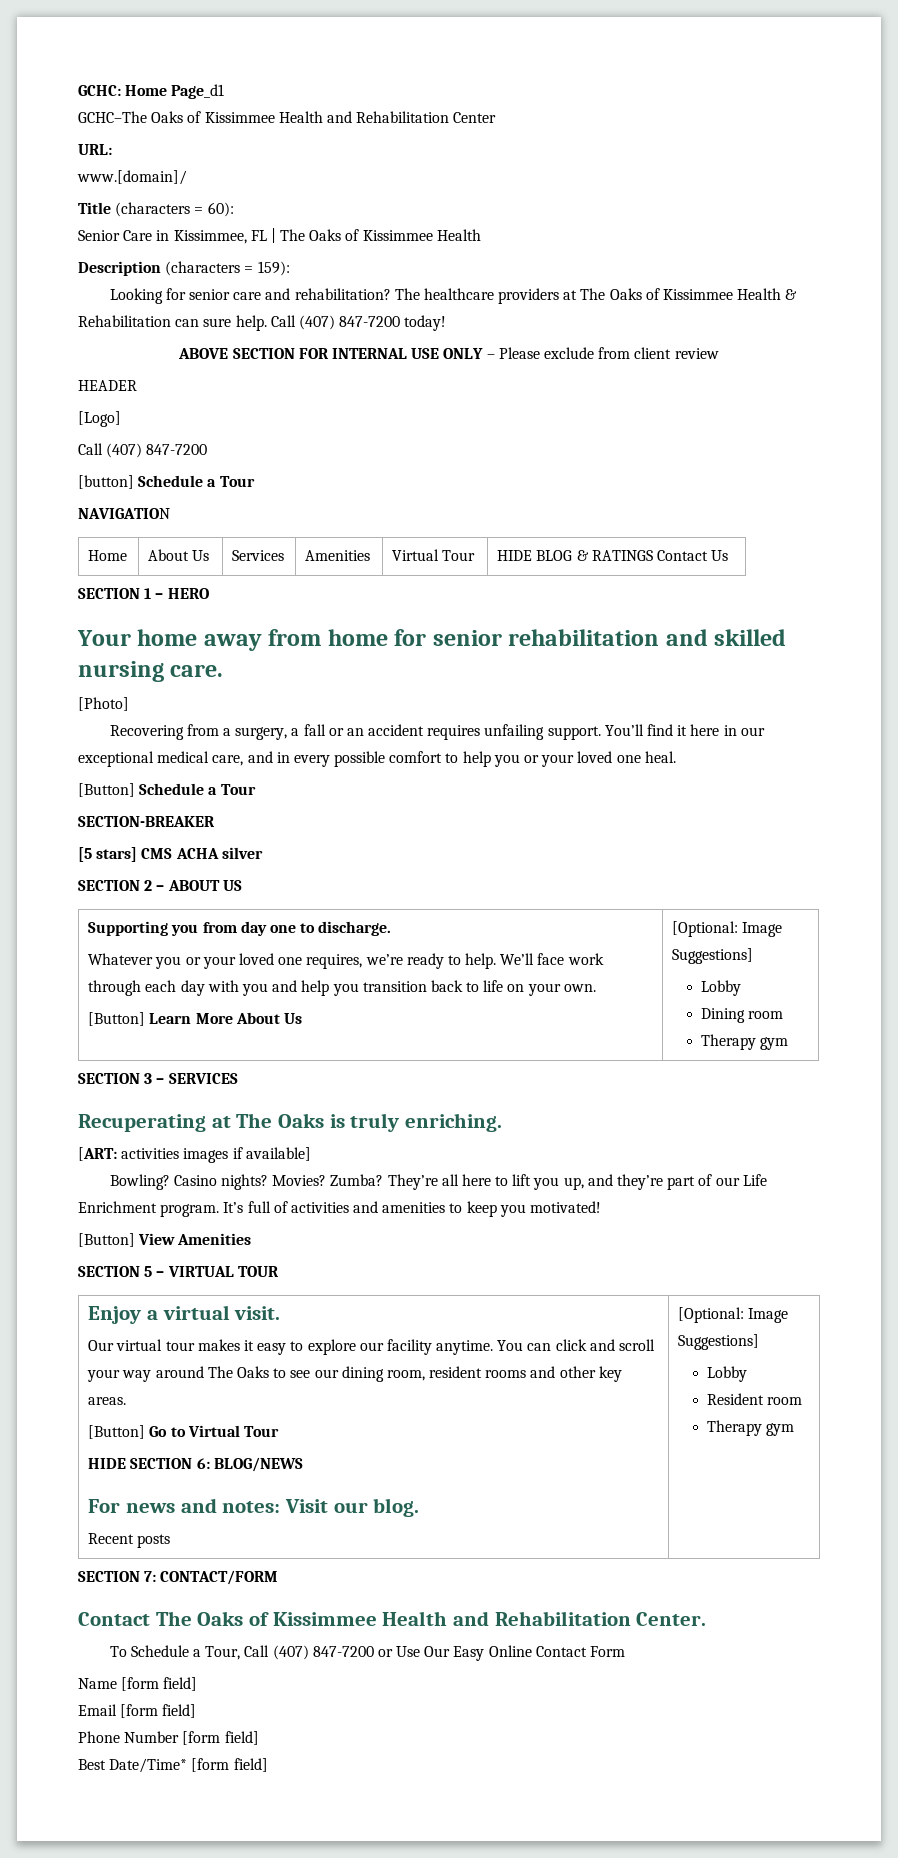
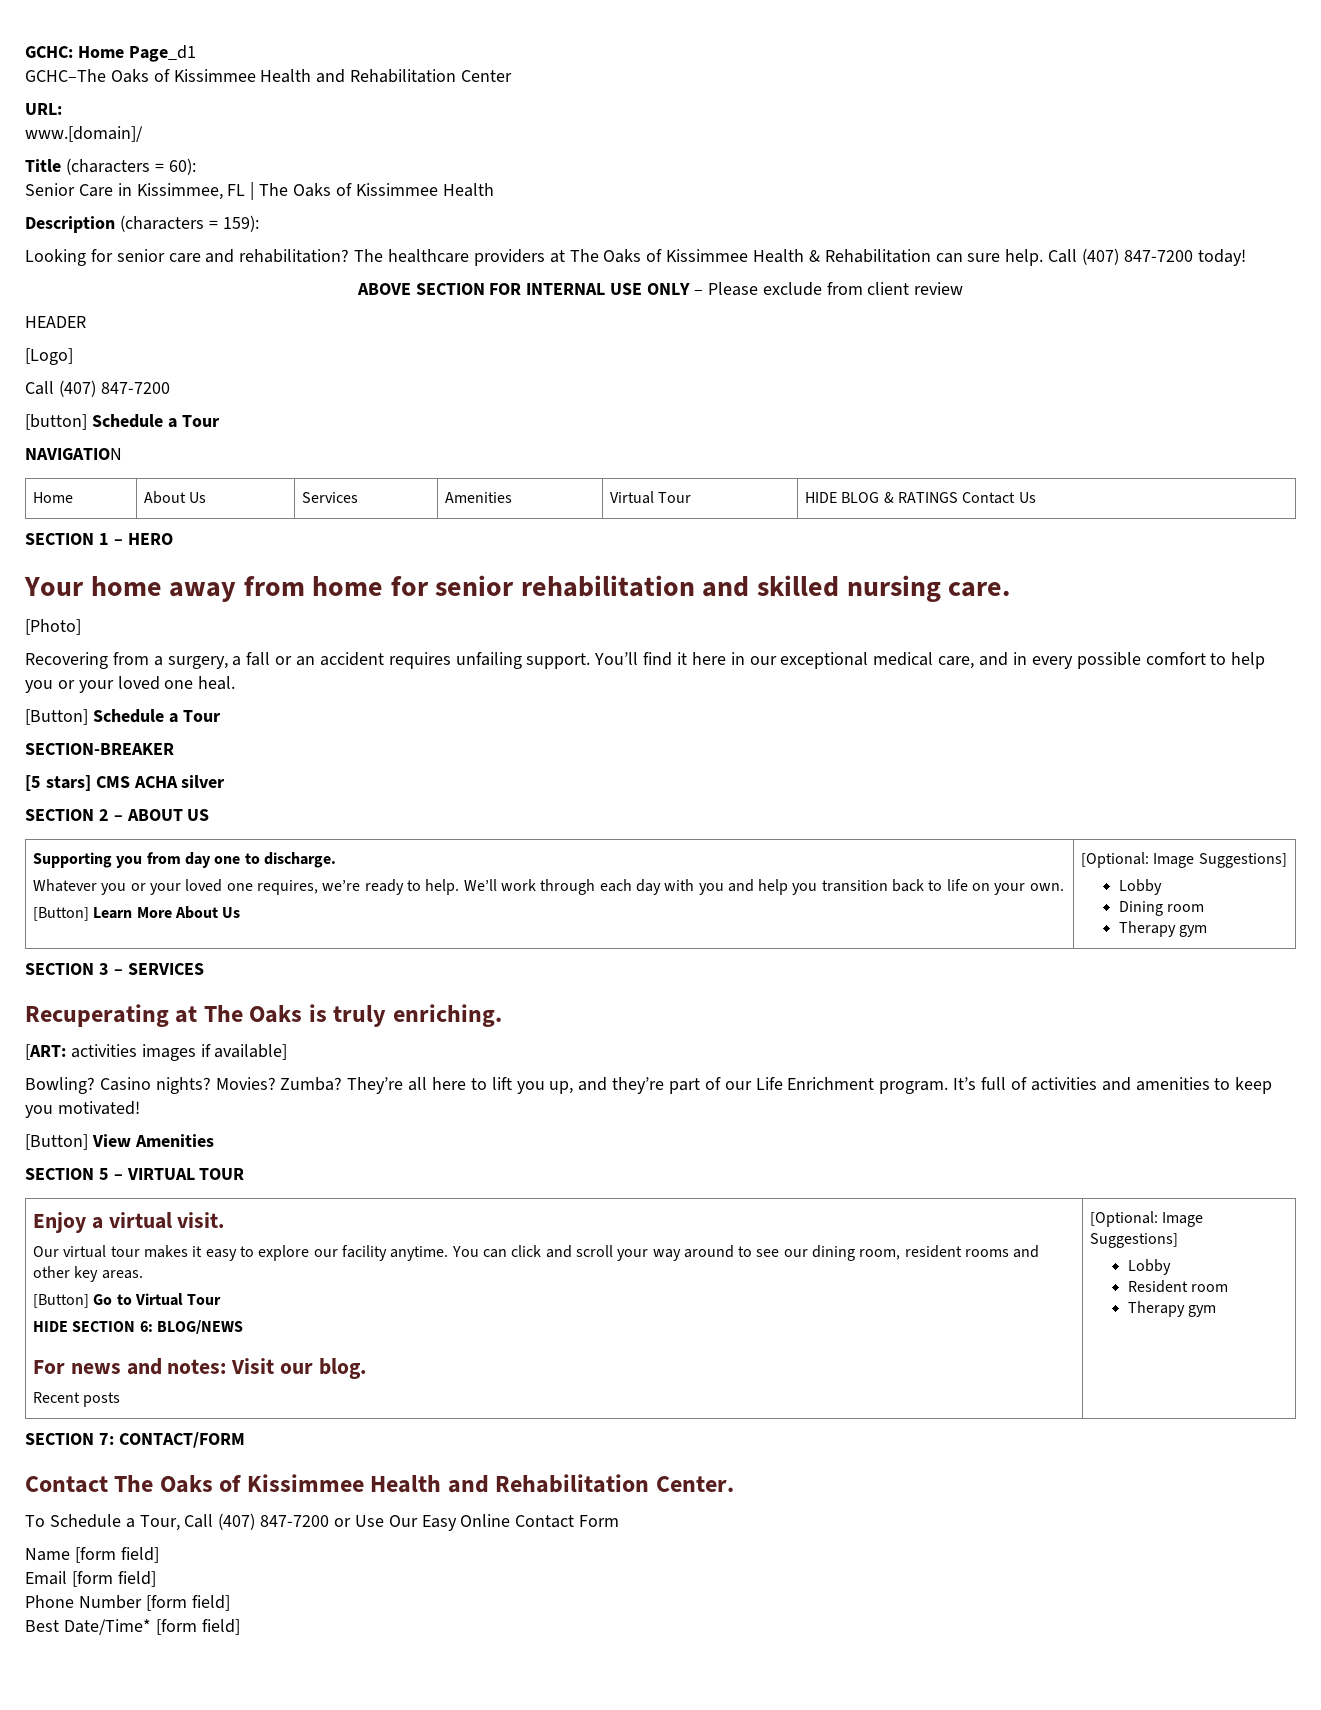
- We’ll face work through each day with you and help you transition back to life on your own.
+ We’ll work through each day with you and help you transition back to life on your own.
- You can click and scroll your way around The Oaks to see our dining room, resident rooms and other key areas.
+ You can click and scroll your way around to see our dining room, resident rooms and other key areas.

